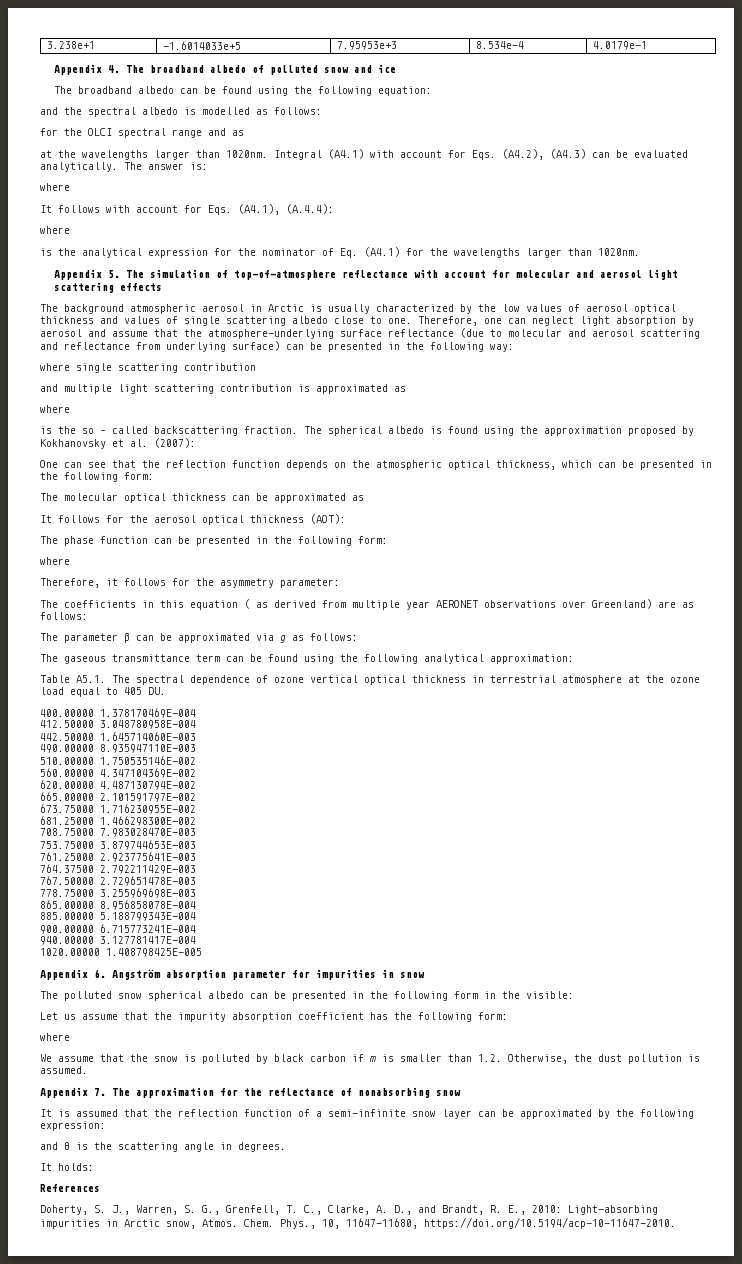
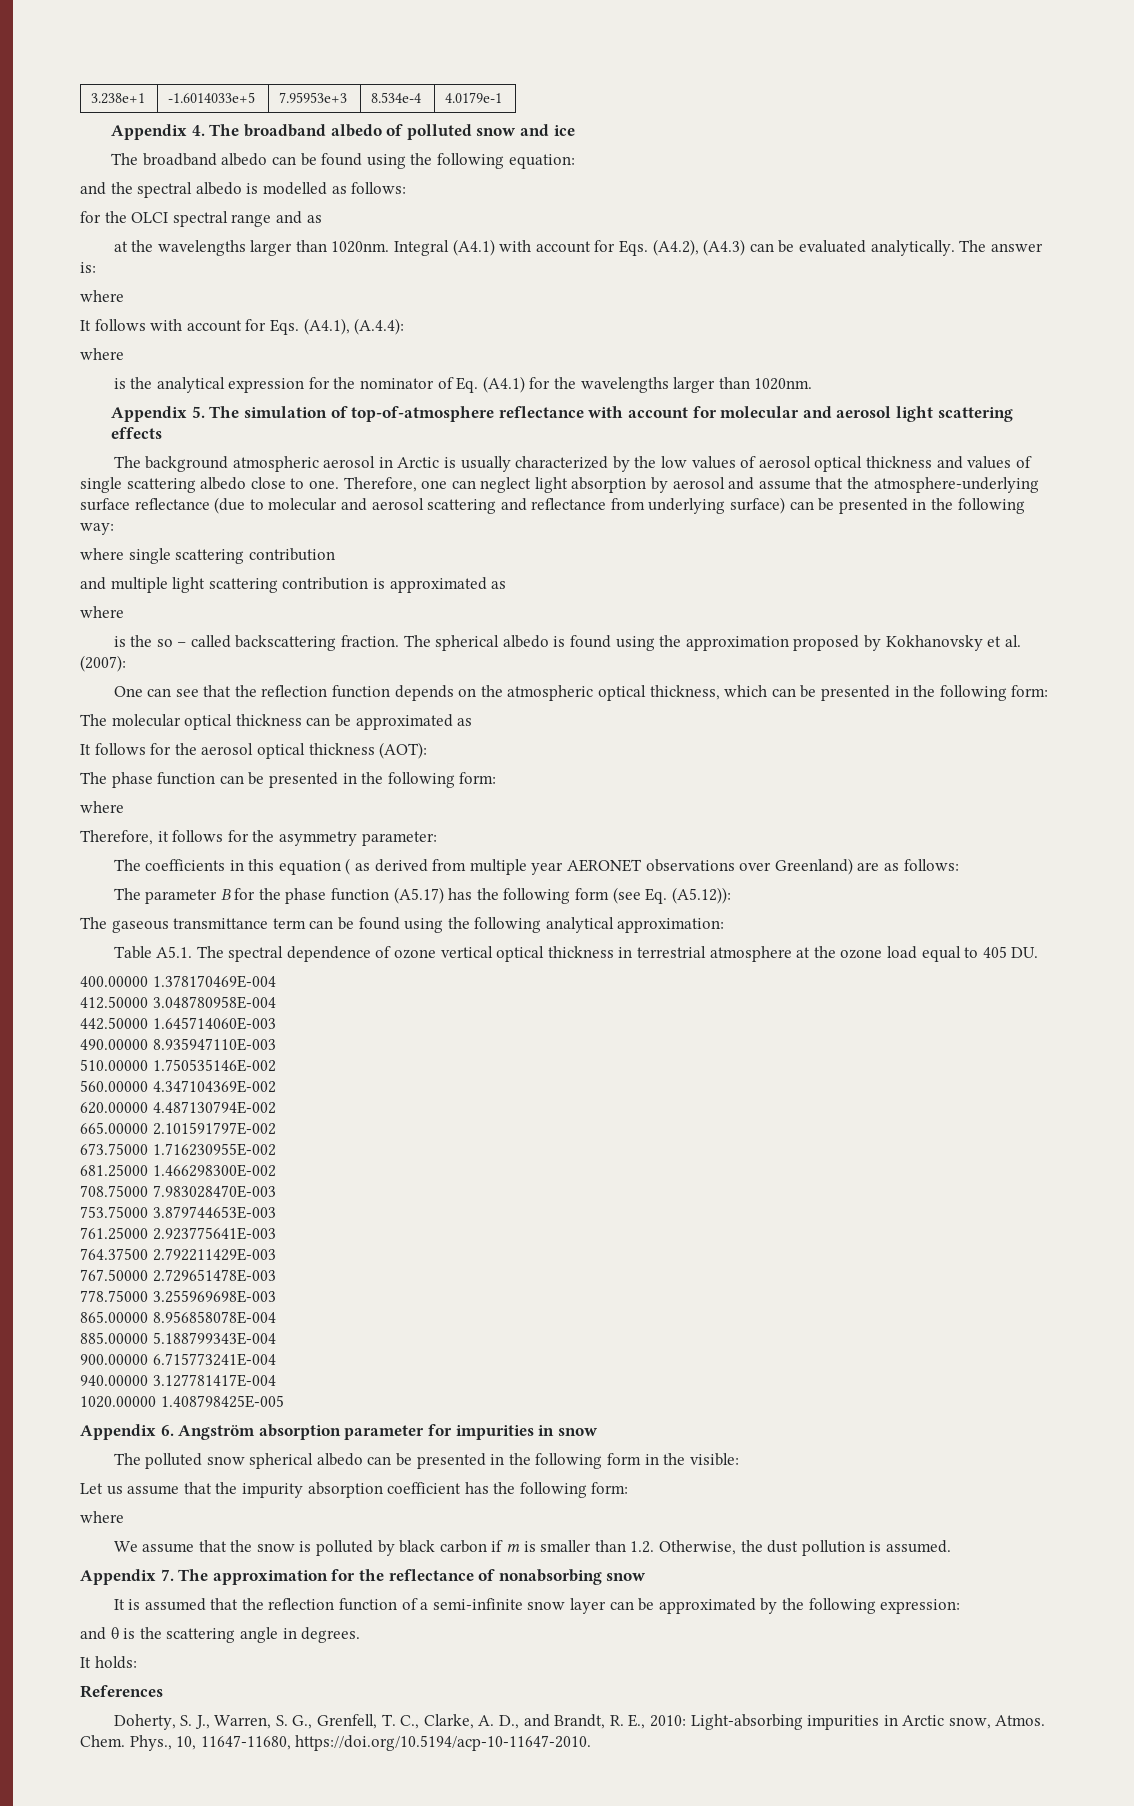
- The parameter β can be approximated via g as follows:
+ The parameter B for the phase function (A5.17) has the following form (see Eq. (A5.12)):

